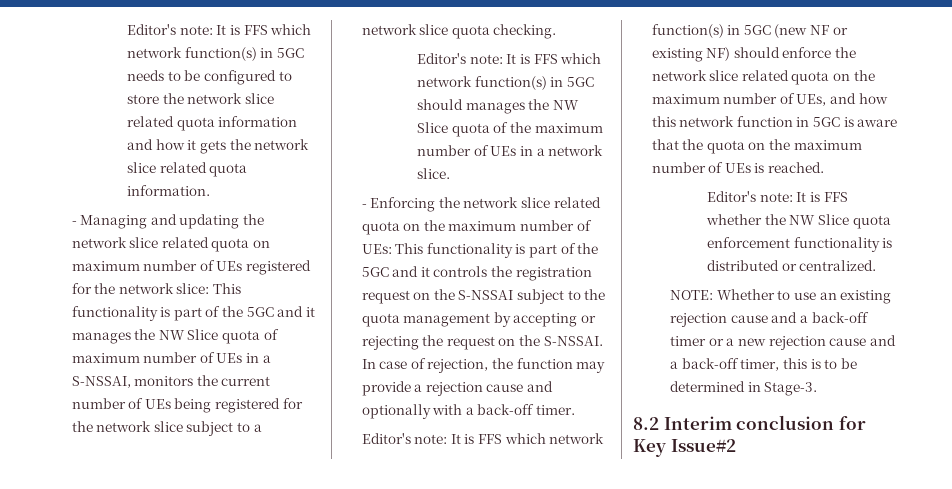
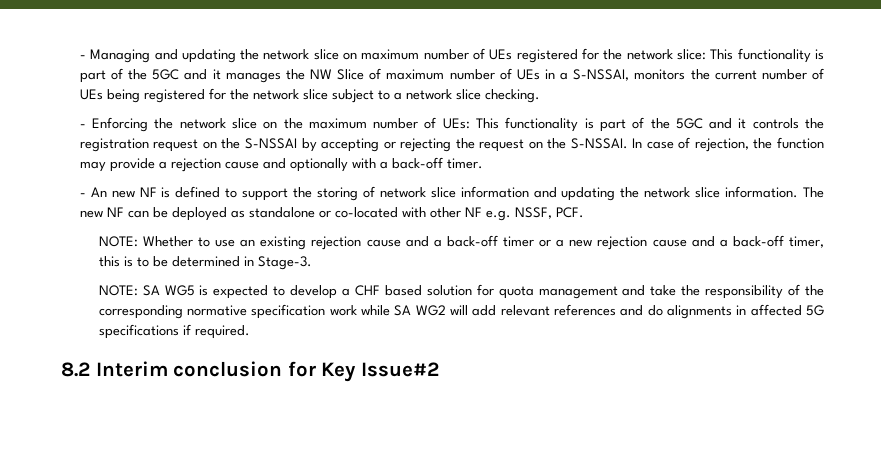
- Editor's note: It is FFS which network function(s) in 5GC needs to be configured to store the network slice related quota information and how it gets the network slice related quota information.
- - Managing and updating the network slice related quota on maximum number of UEs registered for the network slice: This functionality is part of the 5GC and it manages the NW Slice quota of maximum number of UEs in a S-NSSAI, monitors the current number of UEs being registered for the network slice subject to a network slice quota checking.
+ - Managing and updating the network slice on maximum number of UEs registered for the network slice: This functionality is part of the 5GC and it manages the NW Slice of maximum number of UEs in a S-NSSAI, monitors the current number of UEs being registered for the network slice subject to a network slice checking.
- Editor's note: It is FFS which network function(s) in 5GC should manages the NW Slice quota of the maximum number of UEs in a network slice.
- - Enforcing the network slice related quota on the maximum number of UEs: This functionality is part of the 5GC and it controls the registration request on the S-NSSAI subject to the quota management by accepting or rejecting the request on the S-NSSAI.
+ - Enforcing the network slice on the maximum number of UEs: This functionality is part of the 5GC and it controls the registration request on the S-NSSAI by accepting or rejecting the request on the S-NSSAI.
- Editor's note: It is FFS which network function(s) in 5GC (new NF or existing NF) should enforce the network slice related quota on the maximum number of UEs, and how this network function in 5GC is aware that the quota on the maximum number of UEs is reached.
- Editor's note: It is FFS whether the NW Slice quota enforcement functionality is distributed or centralized.
+ - An new NF is defined to support the storing of network slice information and updating the network slice information. The new NF can be deployed as standalone or co-located with other NF e.g. NSSF, PCF.
+ NOTE: SA WG5 is expected to develop a CHF based solution for quota management and take the responsibility of the corresponding normative specification work while SA WG2 will add relevant references and do alignments in affected 5G specifications if required.

